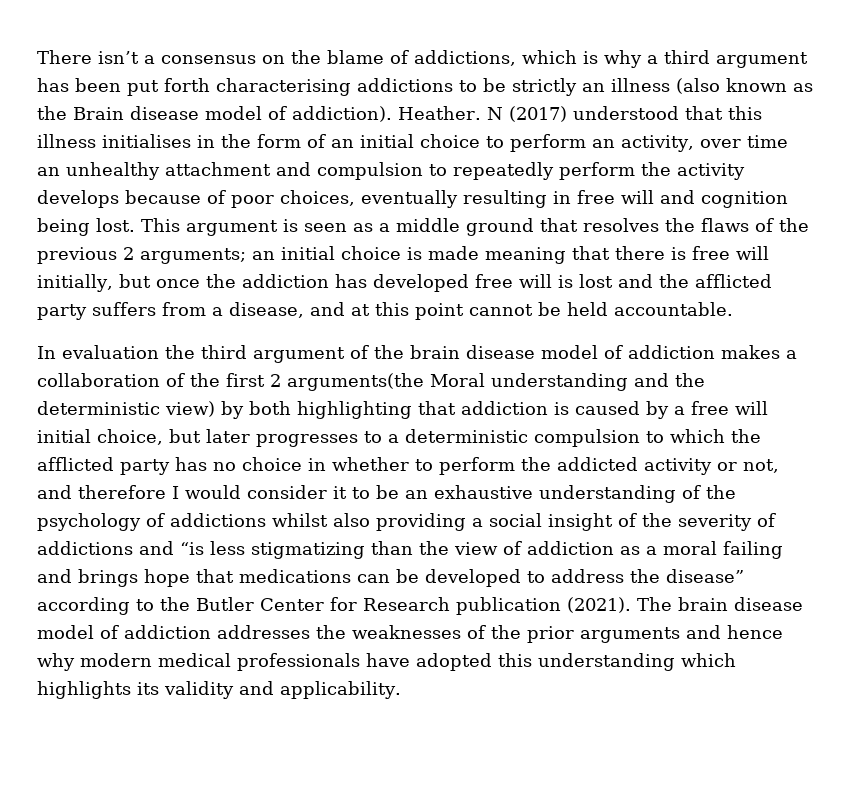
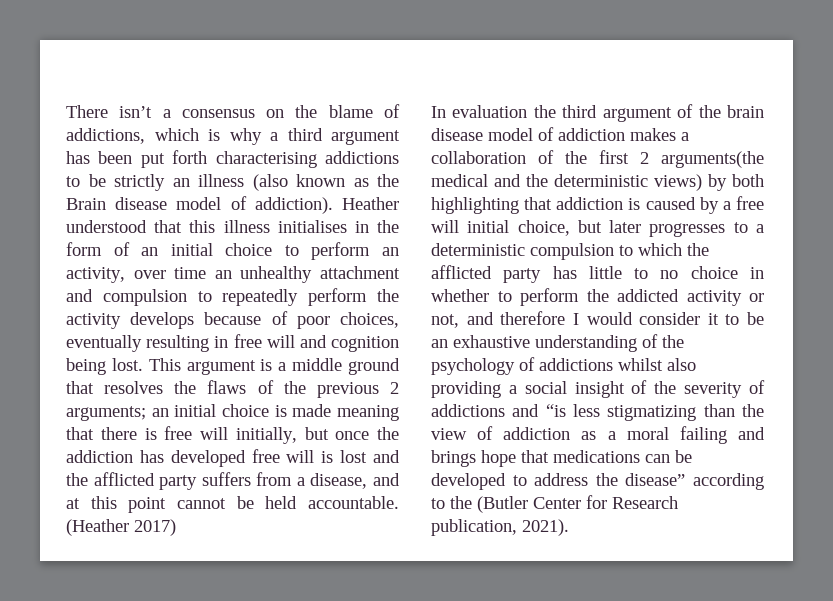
- Heather. N (2017) understood that this illness initialises in the form of an initial choice to perform an activity, over time an unhealthy attachment and compulsion to repeatedly perform the activity develops because of poor choices, eventually resulting in free will and cognition being lost.
+ Heather understood that this illness initialises in the form of an initial choice to perform an activity, over time an unhealthy attachment and compulsion to repeatedly perform the activity develops because of poor choices, eventually resulting in free will and cognition being lost.
- This argument is seen as a middle ground that resolves the flaws of the previous 2 arguments; an initial choice is made meaning that there is free will initially, but once the addiction has developed free will is lost and the afflicted party suffers from a disease, and at this point cannot be held accountable.
+ This argument is a middle ground that resolves the flaws of the previous 2 arguments; an initial choice is made meaning that there is free will initially, but once the addiction has developed free will is lost and the afflicted party suffers from a disease, and at this point cannot be held accountable. (Heather 2017)
- In evaluation the third argument of the brain disease model of addiction makes a collaboration of the first 2 arguments(the Moral understanding and the deterministic view) by both highlighting that addiction is caused by a free will initial choice, but later progresses to a deterministic compulsion to which the afflicted party has no choice in whether to perform the addicted activity or not, and therefore I would consider it to be an exhaustive understanding of the psychology of addictions whilst also providing a social insight of the severity of addictions and “is less stigmatizing than the view of addiction as a moral failing and brings hope that medications can be developed to address the disease” according to the Butler Center for Research publication (2021). The brain disease model of addiction addresses the weaknesses of the prior arguments and hence why modern medical professionals have adopted this understanding which highlights its validity and applicability.
+ In evaluation the third argument of the brain disease model of addiction makes a collaboration of the first 2 arguments(the medical and the deterministic views) by both highlighting that addiction is caused by a free will initial choice, but later progresses to a deterministic compulsion to which the afflicted party has little to no choice in whether to perform the addicted activity or not, and therefore I would consider it to be an exhaustive understanding of the psychology of addictions whilst also providing a social insight of the severity of addictions and “is less stigmatizing than the view of addiction as a moral failing and brings hope that medications can be developed to address the disease” according to the (Butler Center for Research publication, 2021).

